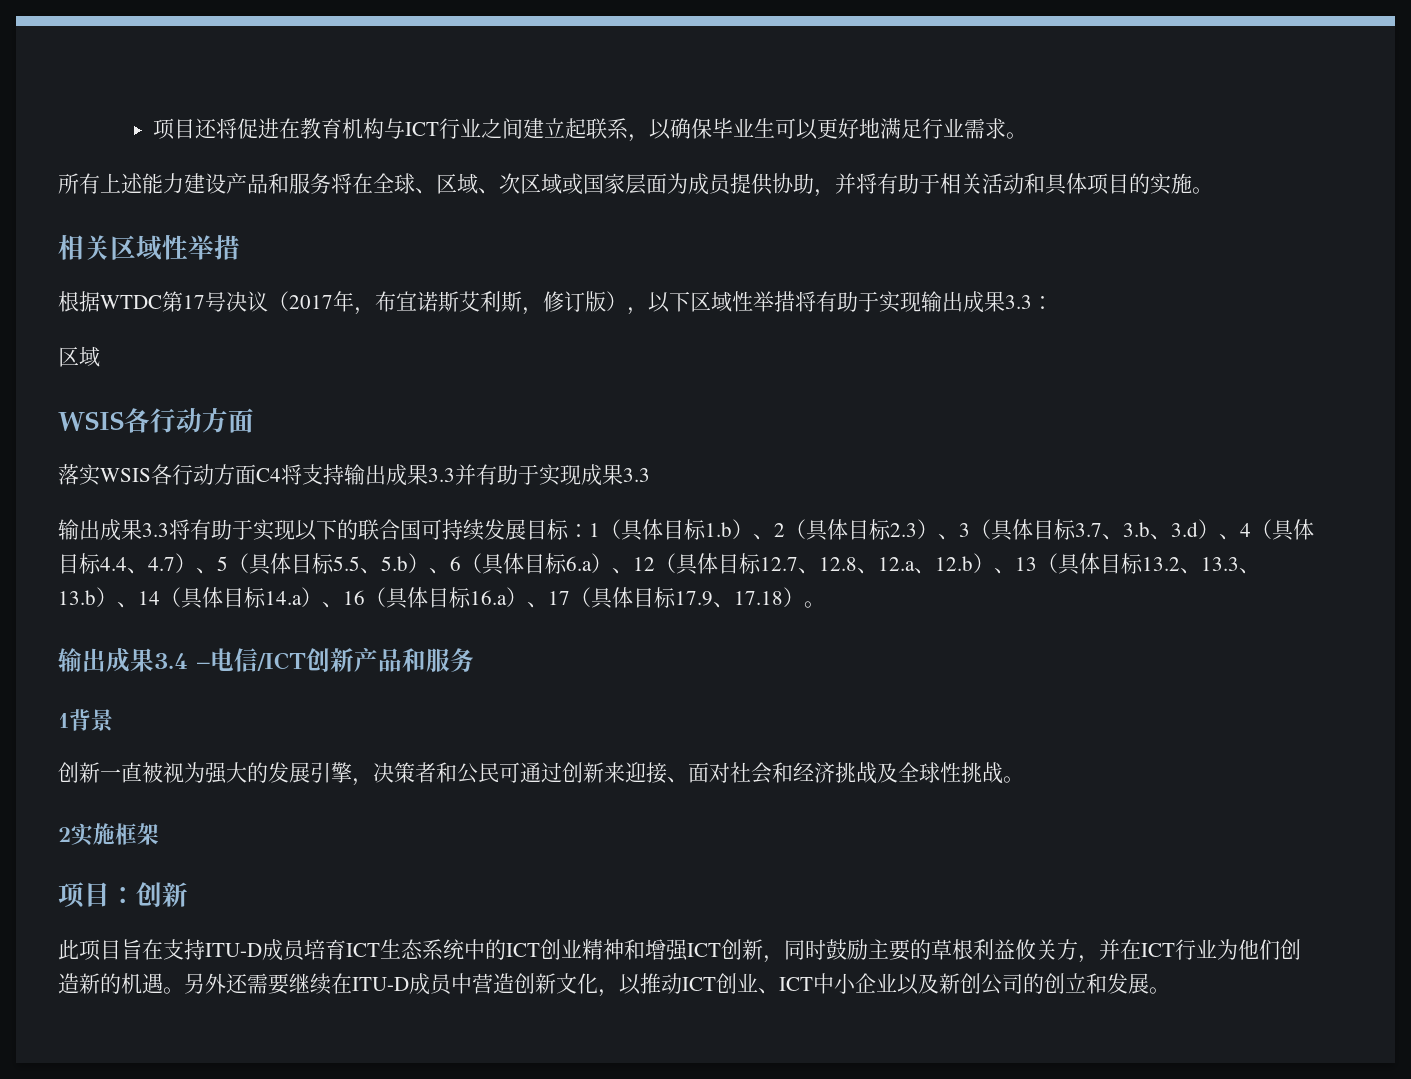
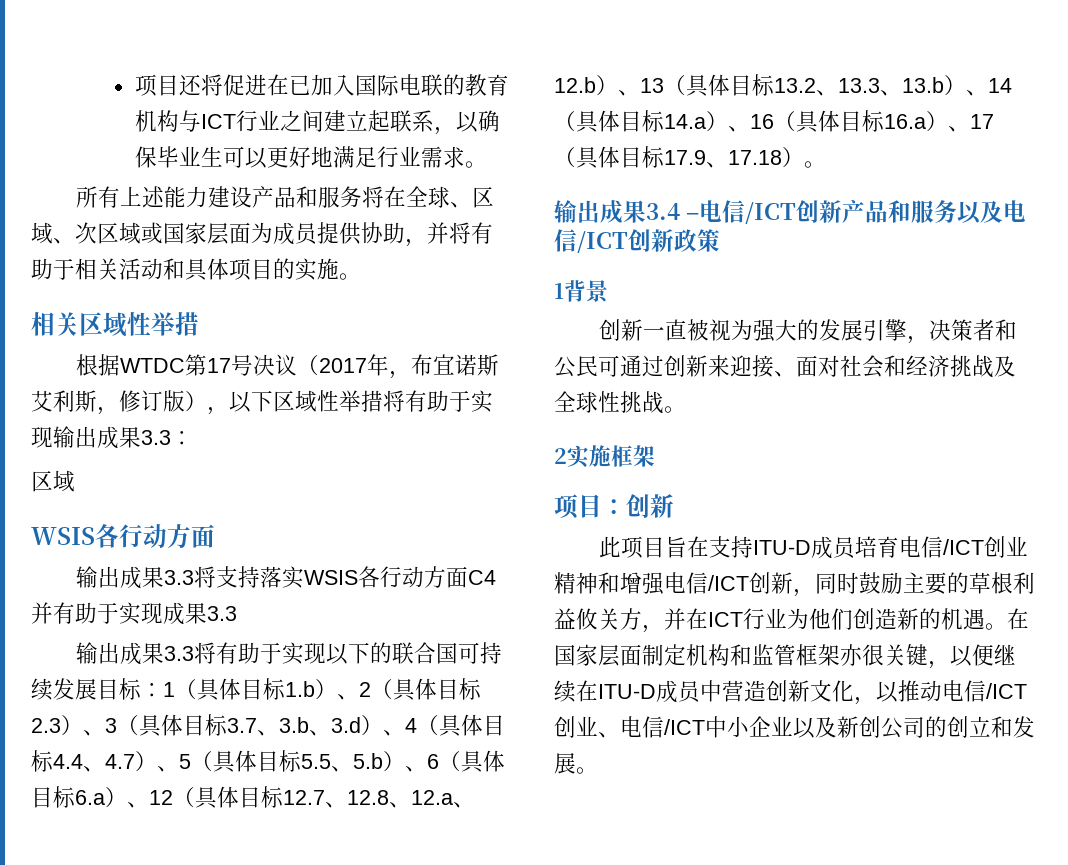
- 项目还将促进在教育机构与ICT行业之间建立起联系，以确保毕业生可以更好地满足行业需求。
+ 项目还将促进在已加入国际电联的教育机构与ICT行业之间建立起联系，以确保毕业生可以更好地满足行业需求。
- 落实WSIS各行动方面C4将支持输出成果3.3并有助于实现成果3.3
+ 输出成果3.3将支持落实WSIS各行动方面C4并有助于实现成果3.3
- 输出成果3.4 –电信/ICT创新产品和服务
+ 输出成果3.4 –电信/ICT创新产品和服务以及电信/ICT创新政策
- 此项目旨在支持ITU-D成员培育ICT生态系统中的ICT创业精神和增强ICT创新，同时鼓励主要的草根利益攸关方，并在ICT行业为他们创造新的机遇。
+ 此项目旨在支持ITU-D成员培育电信/ICT创业精神和增强电信/ICT创新，同时鼓励主要的草根利益攸关方，并在ICT行业为他们创造新的机遇。
- 另外还需要继续在ITU-D成员中营造创新文化，以推动ICT创业、ICT中小企业以及新创公司的创立和发展。
+ 在国家层面制定机构和监管框架亦很关键，以便继续在ITU-D成员中营造创新文化，以推动电信/ICT创业、电信/ICT中小企业以及新创公司的创立和发展。

